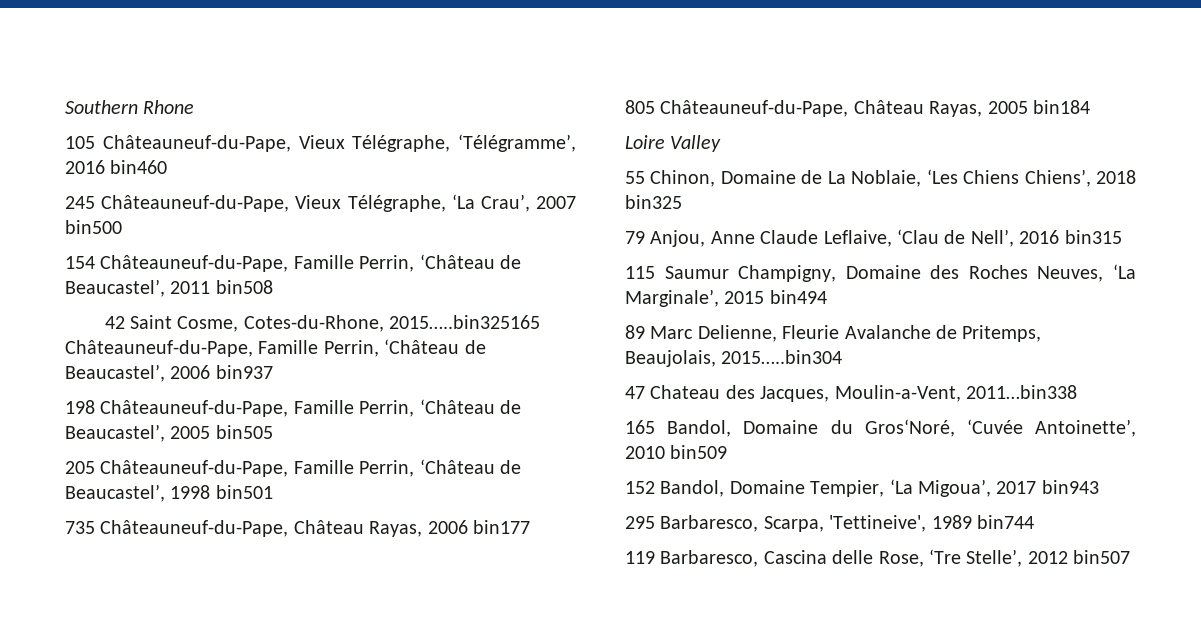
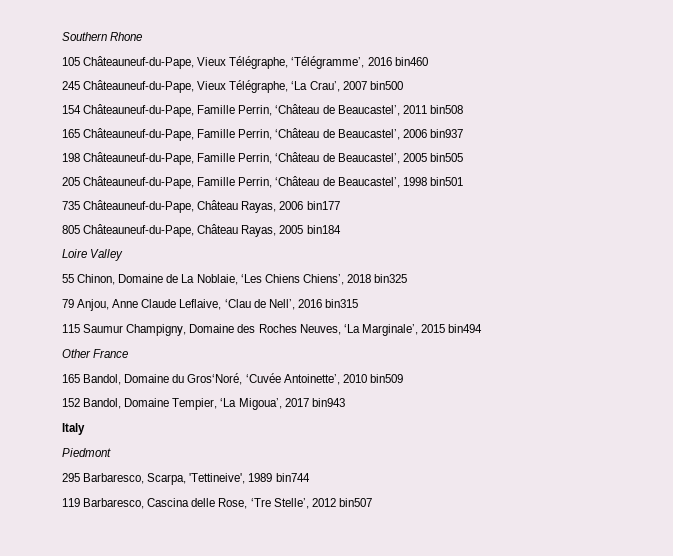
- 42 Saint Cosme, Cotes-du-Rhone, 2015…..bin325165 Châteauneuf-du-Pape, Famille Perrin, ‘Château de Beaucastel’, 2006 bin937
+ 165 Châteauneuf-du-Pape, Famille Perrin, ‘Château de Beaucastel’, 2006 bin937
- 89 Marc Delienne, Fleurie Avalanche de Pritemps, Beaujolais, 2015…..bin304
- 47 Chateau des Jacques, Moulin-a-Vent, 2011…bin338
+ Other France
+ Italy
+ Piedmont

